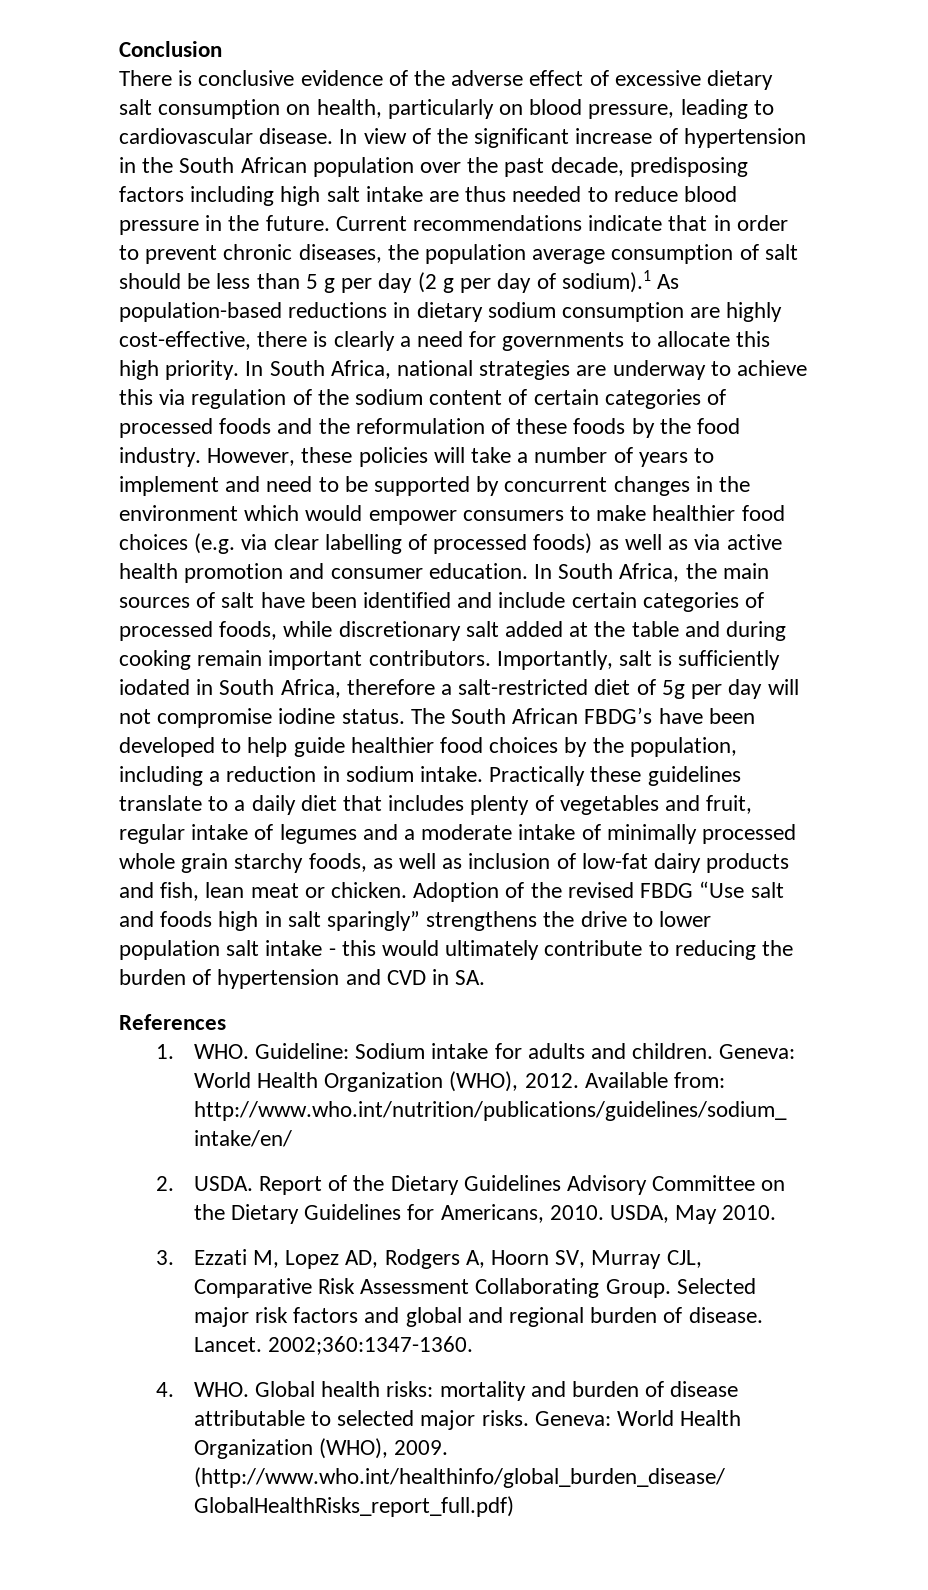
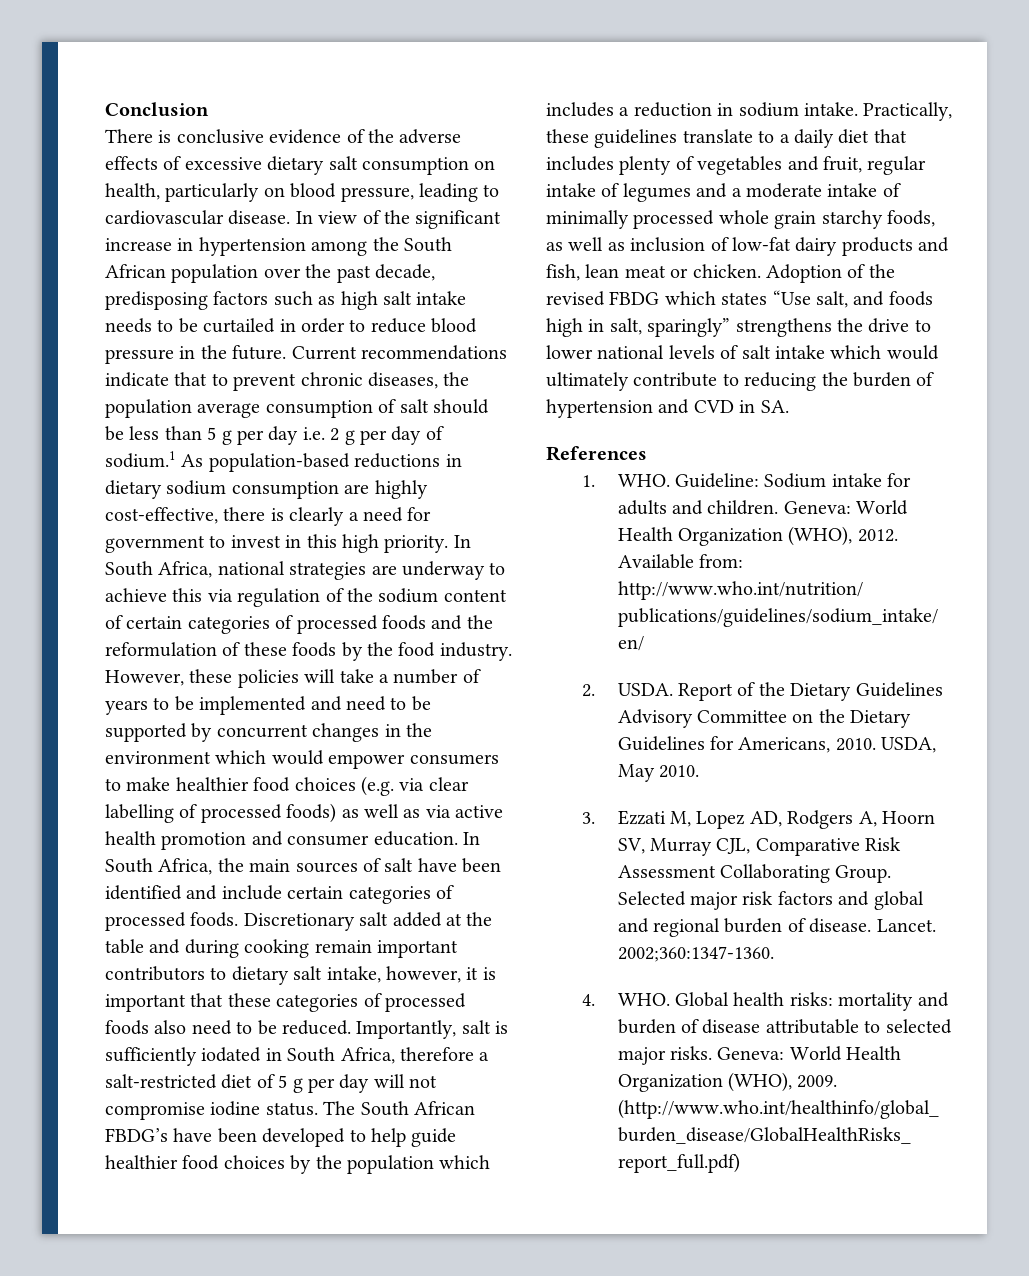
- There is conclusive evidence of the adverse effect of excessive dietary salt consumption on health, particularly on blood pressure, leading to cardiovascular disease.
+ There is conclusive evidence of the adverse effects of excessive dietary salt consumption on health, particularly on blood pressure, leading to cardiovascular disease.
- In view of the significant increase of hypertension in the South African population over the past decade, predisposing factors including high salt intake are thus needed to reduce blood pressure in the future.
+ In view of the significant increase in hypertension among the South African population over the past decade, predisposing factors such as high salt intake needs to be curtailed in order to reduce blood pressure in the future.
- Current recommendations indicate that in order to prevent chronic diseases, the population average consumption of salt should be less than 5 g per day (2 g per day of sodium).1 As population-based reductions in dietary sodium consumption are highly cost-effective, there is clearly a need for governments to allocate this high priority.
+ Current recommendations indicate that to prevent chronic diseases, the population average consumption of salt should be less than 5 g per day i.e. 2 g per day of sodium.1 As population-based reductions in dietary sodium consumption are highly cost-effective, there is clearly a need for government to invest in this high priority.
- However, these policies will take a number of years to implement and need to be supported by concurrent changes in the environment which would empower consumers to make healthier food choices (e.g. via clear labelling of processed foods) as well as via active health promotion and consumer education.
+ However, these policies will take a number of years to be implemented and need to be supported by concurrent changes in the environment which would empower consumers to make healthier food choices (e.g. via clear labelling of processed foods) as well as via active health promotion and consumer education.
- In South Africa, the main sources of salt have been identified and include certain categories of processed foods, while discretionary salt added at the table and during cooking remain important contributors.
+ In South Africa, the main sources of salt have been identified and include certain categories of processed foods. Discretionary salt added at the table and during cooking remain important contributors to dietary salt intake, however, it is important that these categories of processed foods also need to be reduced.
- Importantly, salt is sufficiently iodated in South Africa, therefore a salt-restricted diet of 5g per day will not compromise iodine status.
+ Importantly, salt is sufficiently iodated in South Africa, therefore a salt-restricted diet of 5 g per day will not compromise iodine status.
- The South African FBDG’s have been developed to help guide healthier food choices by the population, including a reduction in sodium intake.
+ The South African FBDG’s have been developed to help guide healthier food choices by the population which includes a reduction in sodium intake.
- Practically these guidelines translate to a daily diet that includes plenty of vegetables and fruit, regular intake of legumes and a moderate intake of minimally processed whole grain starchy foods, as well as inclusion of low-fat dairy products and fish, lean meat or chicken.
+ Practically, these guidelines translate to a daily diet that includes plenty of vegetables and fruit, regular intake of legumes and a moderate intake of minimally processed whole grain starchy foods, as well as inclusion of low-fat dairy products and fish, lean meat or chicken.
- Adoption of the revised FBDG “Use salt and foods high in salt sparingly” strengthens the drive to lower population salt intake - this would ultimately contribute to reducing the burden of hypertension and CVD in SA.
+ Adoption of the revised FBDG which states “Use salt, and foods high in salt, sparingly” strengthens the drive to lower national levels of salt intake which would ultimately contribute to reducing the burden of hypertension and CVD in SA.

